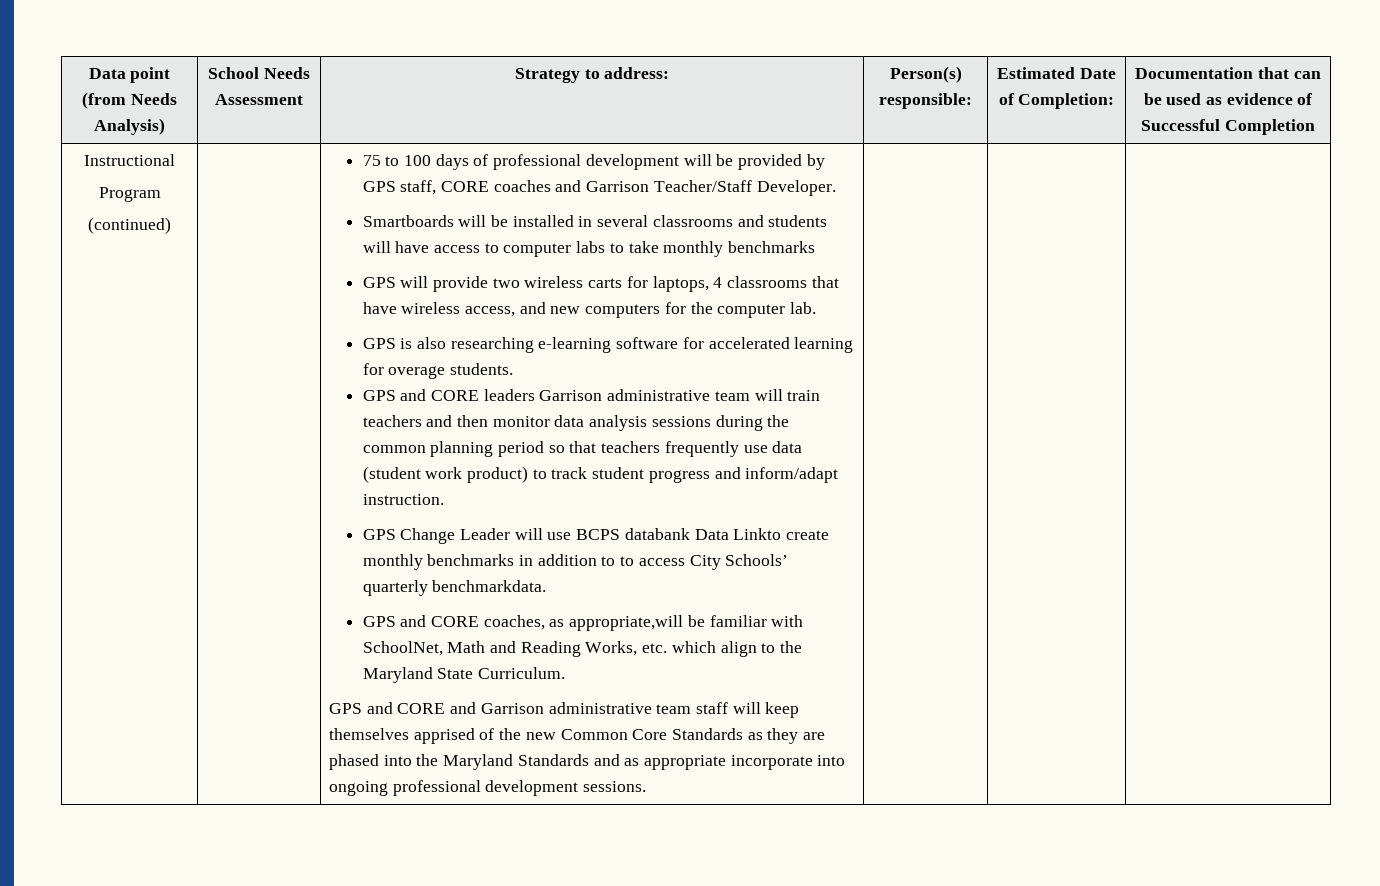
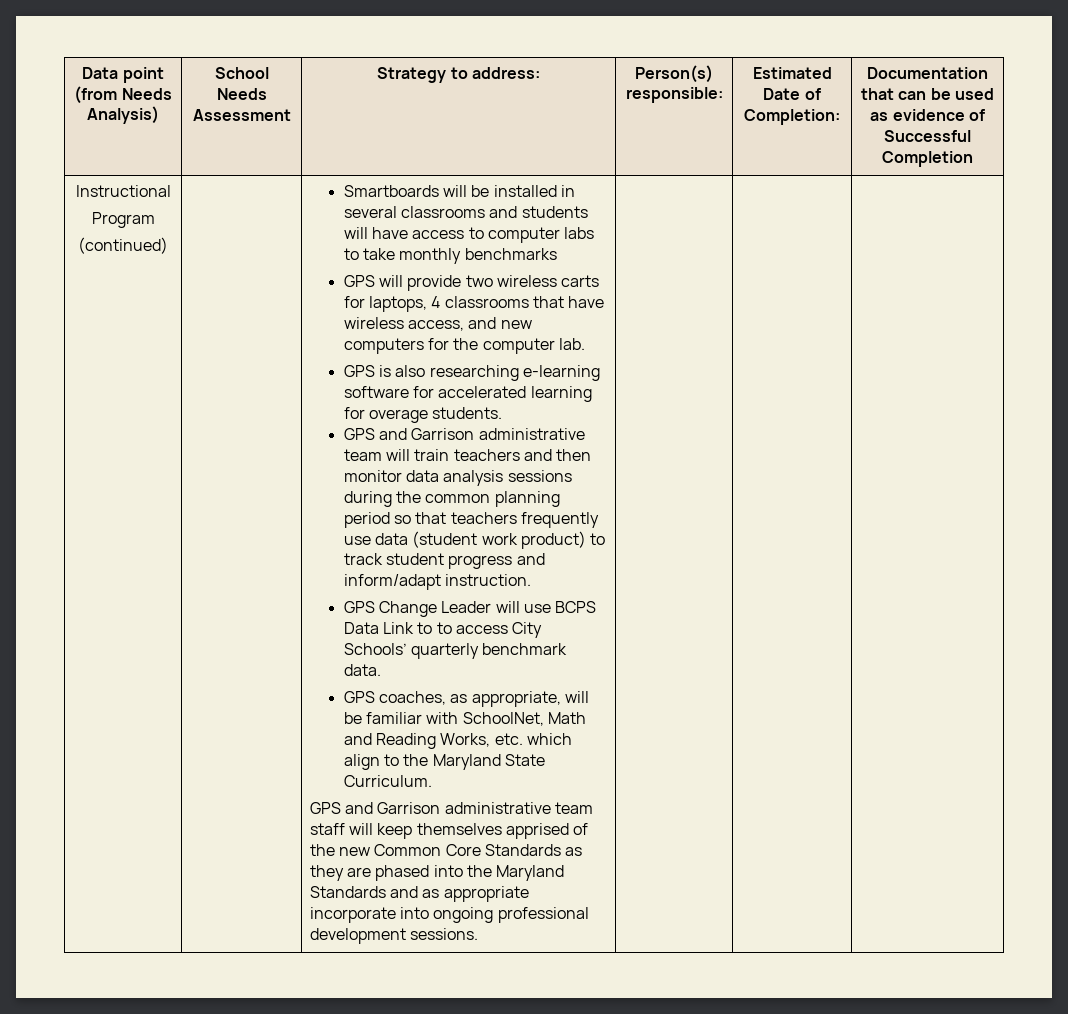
- 75 to 100 days of professional development will be provided by GPS staff, CORE coaches and Garrison Teacher/Staff Developer.
- GPS and CORE leaders Garrison administrative team will train teachers and then monitor data analysis sessions during the common planning period so that teachers frequently use data (student work product) to track student progress and inform/adapt instruction.
+ GPS and Garrison administrative team will train teachers and then monitor data analysis sessions during the common planning period so that teachers frequently use data (student work product) to track student progress and inform/adapt instruction.
- GPS Change Leader will use BCPS databank Data Linkto create monthly benchmarks in addition to to access City Schools’ quarterly benchmarkdata.
- GPS and CORE coaches, as appropriate,will be familiar with SchoolNet, Math and Reading Works, etc. which align to the Maryland State Curriculum.
+ GPS Change Leader will use BCPS Data Link to to access City Schools’ quarterly benchmark data.
+ GPS coaches, as appropriate, will be familiar with SchoolNet, Math and Reading Works, etc. which align to the Maryland State Curriculum.
- GPS and CORE and Garrison administrative team staff will keep themselves apprised of the new Common Core Standards as they are phased into the Maryland Standards and as appropriate incorporate into ongoing professional development sessions.
+ GPS and Garrison administrative team staff will keep themselves apprised of the new Common Core Standards as they are phased into the Maryland Standards and as appropriate incorporate into ongoing professional development sessions.

